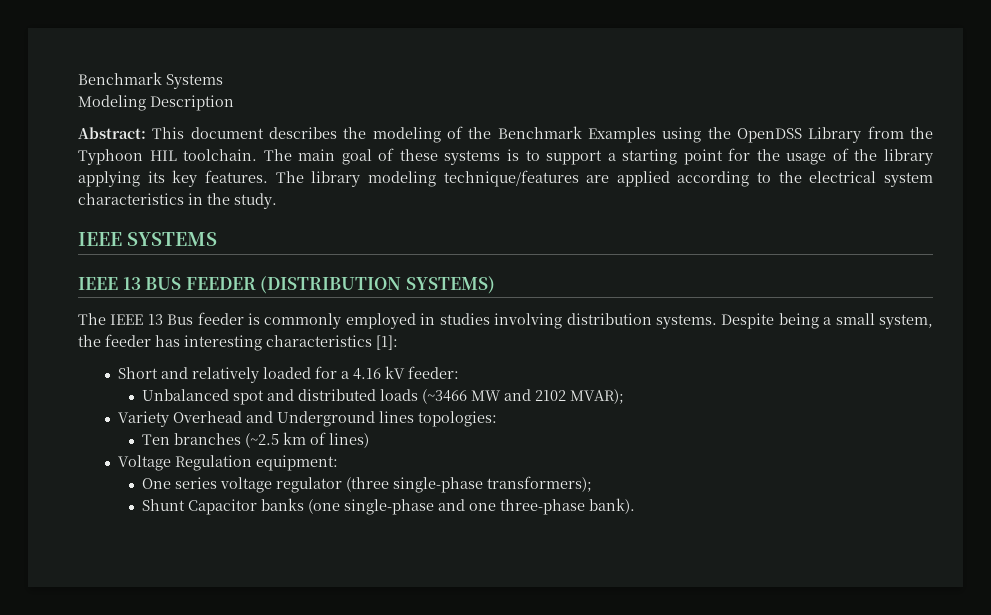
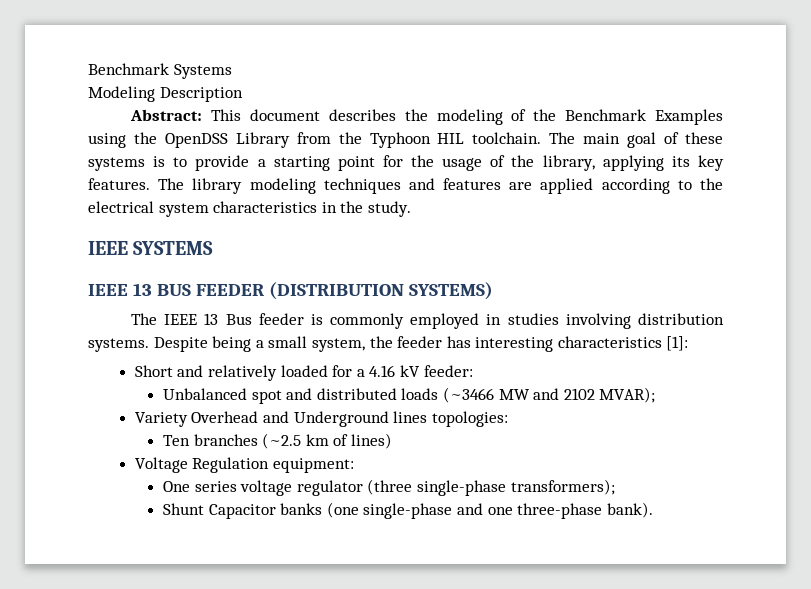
- The main goal of these systems is to support a starting point for the usage of the library applying its key features.
+ The main goal of these systems is to provide a starting point for the usage of the library, applying its key features.
- The library modeling technique/features are applied according to the electrical system characteristics in the study.
+ The library modeling techniques and features are applied according to the electrical system characteristics in the study.

